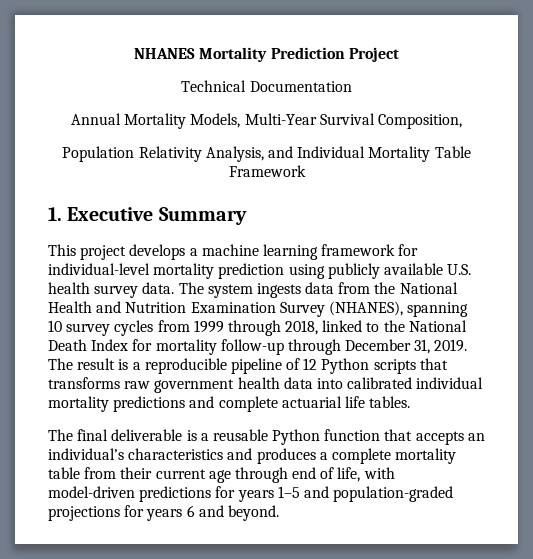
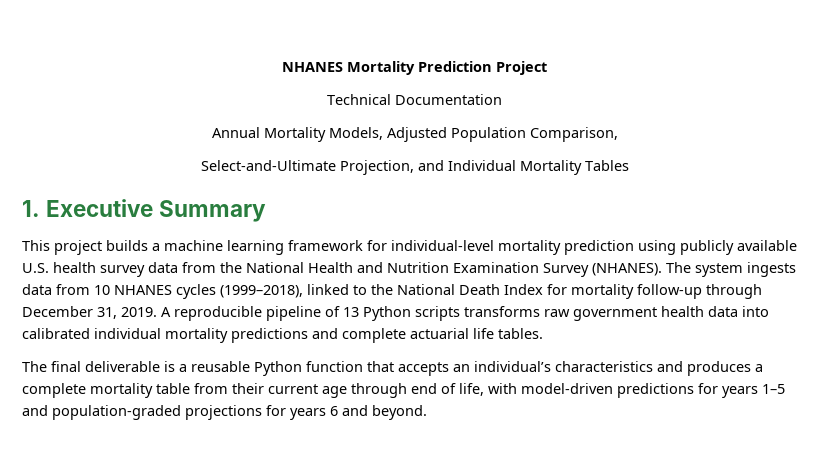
- Annual Mortality Models, Multi-Year Survival Composition,
- Population Relativity Analysis, and Individual Mortality Table Framework
+ Annual Mortality Models, Adjusted Population Comparison,
+ Select-and-Ultimate Projection, and Individual Mortality Tables
- This project develops a machine learning framework for individual-level mortality prediction using publicly available U.S. health survey data. The system ingests data from the National Health and Nutrition Examination Survey (NHANES), spanning 10 survey cycles from 1999 through 2018, linked to the National Death Index for mortality follow-up through December 31, 2019.
+ This project builds a machine learning framework for individual-level mortality prediction using publicly available U.S. health survey data from the National Health and Nutrition Examination Survey (NHANES). The system ingests data from 10 NHANES cycles (1999–2018), linked to the National Death Index for mortality follow-up through December 31, 2019.
- The result is a reproducible pipeline of 12 Python scripts that transforms raw government health data into calibrated individual mortality predictions and complete actuarial life tables.
+ A reproducible pipeline of 13 Python scripts transforms raw government health data into calibrated individual mortality predictions and complete actuarial life tables.

